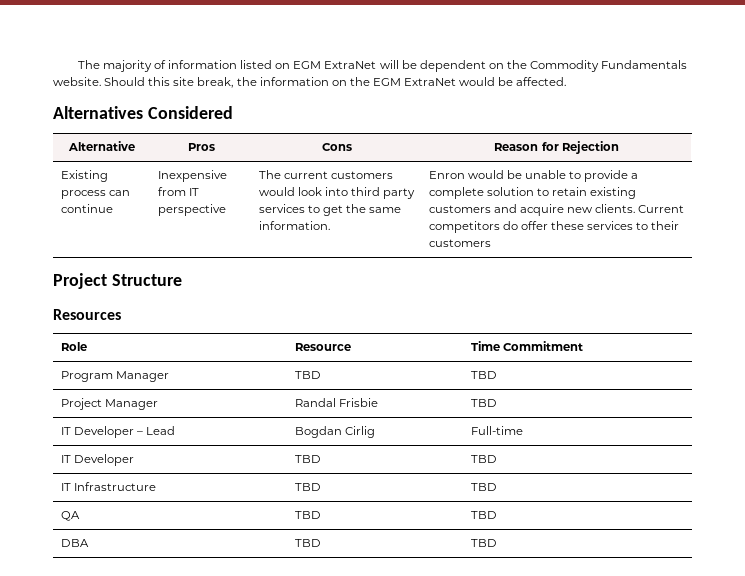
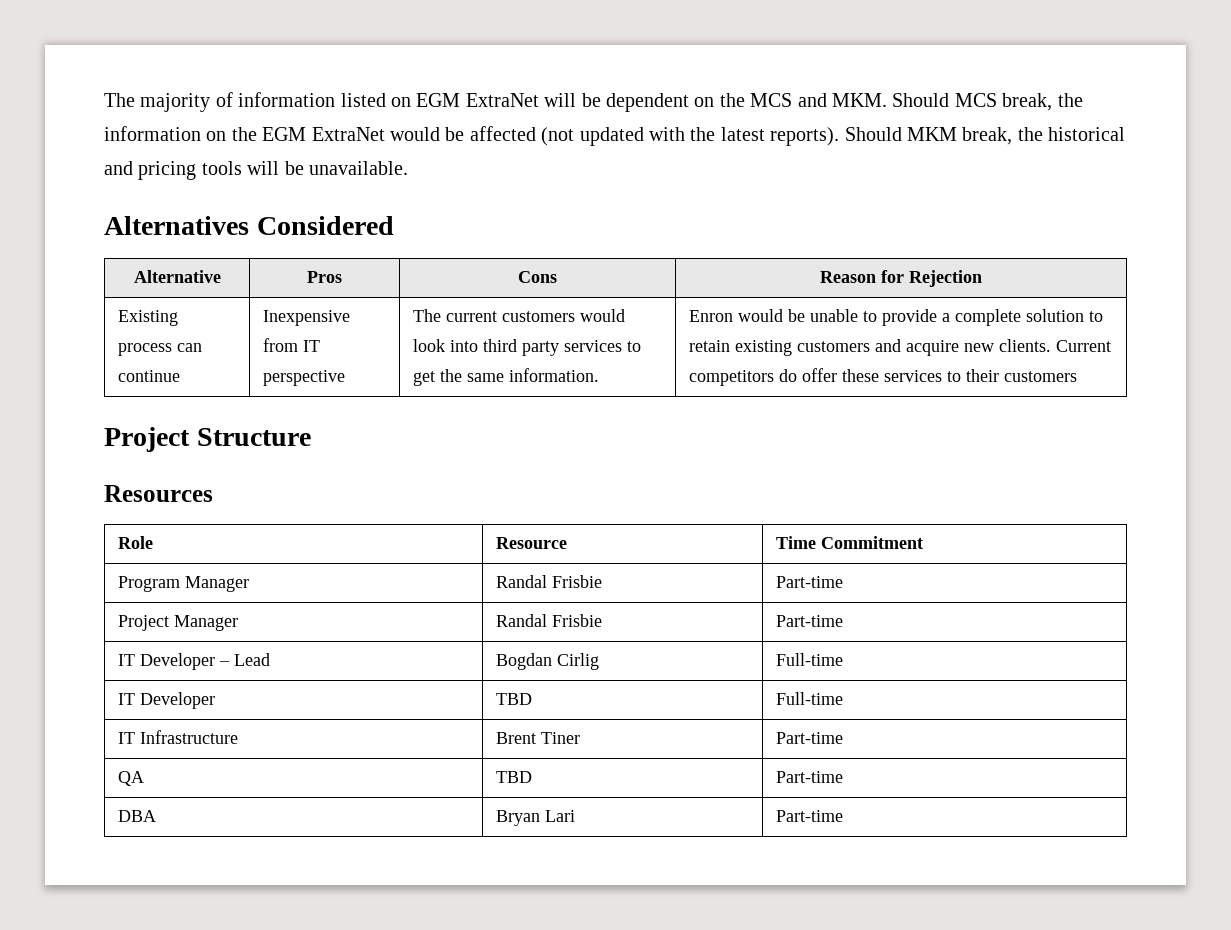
- The majority of information listed on EGM ExtraNet will be dependent on the Commodity Fundamentals website. Should this site break, the information on the EGM ExtraNet would be affected.
+ The majority of information listed on EGM ExtraNet will be dependent on the MCS and MKM. Should MCS break, the information on the EGM ExtraNet would be affected (not updated with the latest reports). Should MKM break, the historical and pricing tools will be unavailable.
- Program Manager | TBD | TBD
+ Program Manager | Randal Frisbie | Part-time
- Project Manager | Randal Frisbie | TBD
+ Project Manager | Randal Frisbie | Part-time
- IT Developer | TBD | TBD
+ IT Developer | TBD | Full-time
- IT Infrastructure | TBD | TBD
+ IT Infrastructure | Brent Tiner | Part-time
- QA | TBD | TBD
+ QA | TBD | Part-time
- DBA | TBD | TBD
+ DBA | Bryan Lari | Part-time

